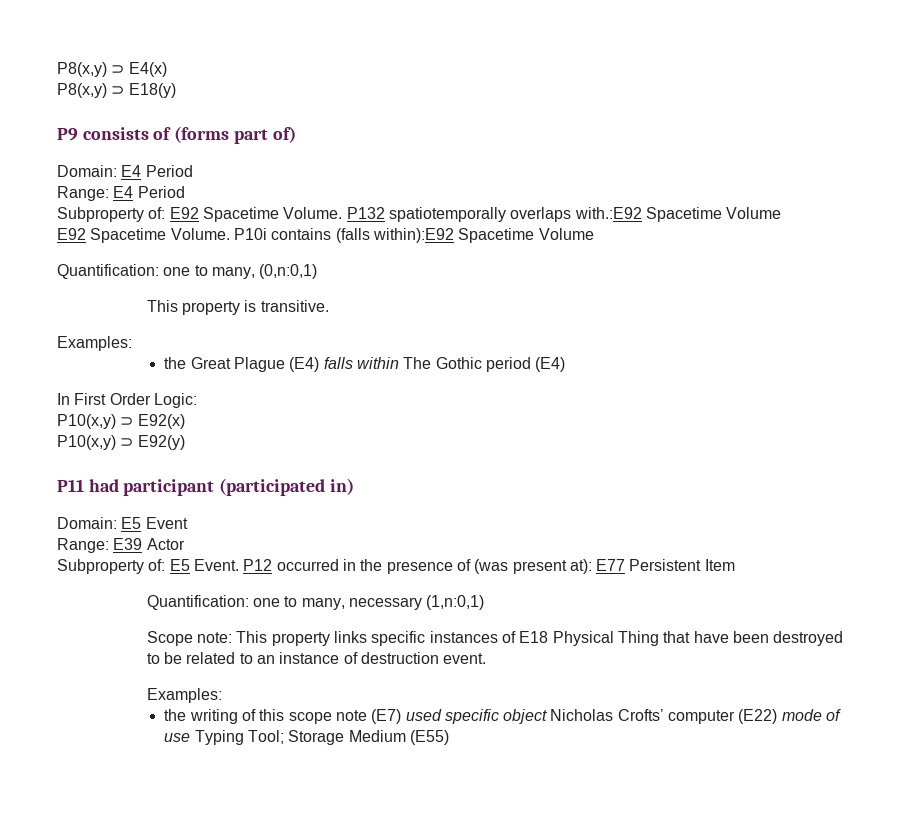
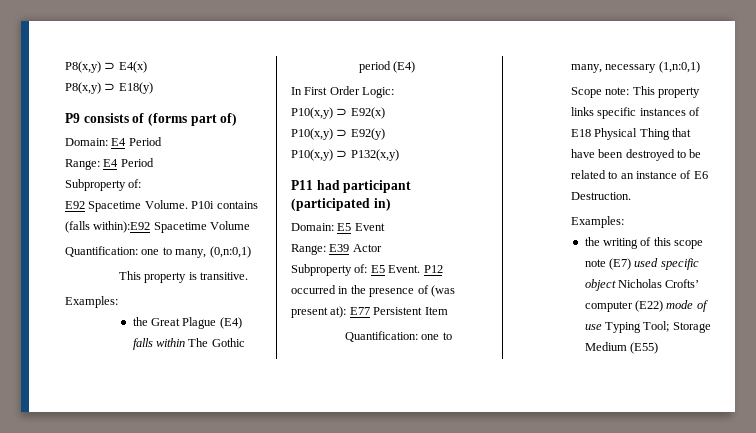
  Range: E4 Period
- Subproperty of: E92 Spacetime Volume. P132 spatiotemporally overlaps with.:E92 Spacetime Volume
+ Subproperty of:
+ P10(x,y) ⊃ P132(x,y)
- Scope note: This property links specific instances of E18 Physical Thing that have been destroyed to be related to an instance of destruction event.
+ Scope note: This property links specific instances of E18 Physical Thing that have been destroyed to be related to an instance of E6 Destruction.

